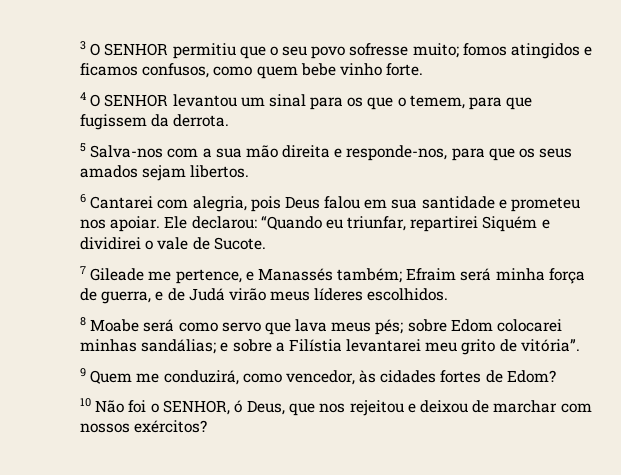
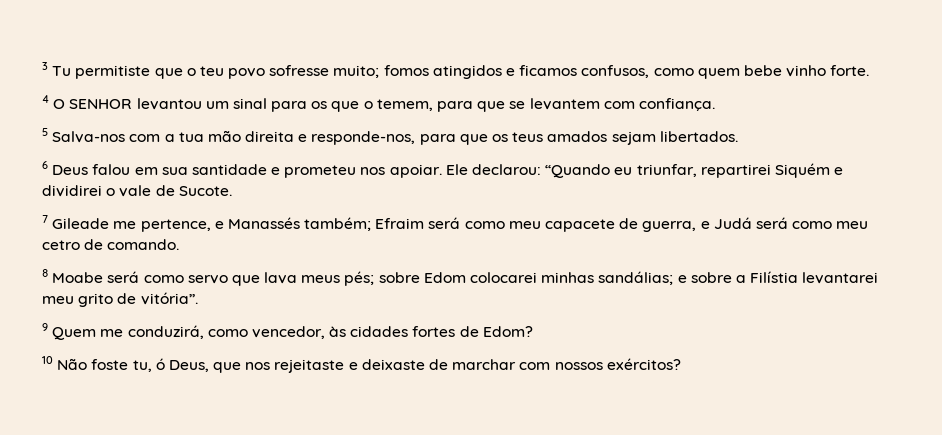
- 3 O SENHOR permitiu que o seu povo sofresse muito; fomos atingidos e ficamos confusos, como quem bebe vinho forte.
+ 3 Tu permitiste que o teu povo sofresse muito; fomos atingidos e ficamos confusos, como quem bebe vinho forte.
- 4 O SENHOR levantou um sinal para os que o temem, para que fugissem da derrota.
+ 4 O SENHOR levantou um sinal para os que o temem, para que se levantem com confiança.
- 5 Salva-nos com a sua mão direita e responde-nos, para que os seus amados sejam libertos.
+ 5 Salva-nos com a tua mão direita e responde-nos, para que os teus amados sejam libertados.
- 6 Cantarei com alegria, pois Deus falou em sua santidade e prometeu nos apoiar.
+ 6 Deus falou em sua santidade e prometeu nos apoiar.
- 7 Gileade me pertence, e Manassés também; Efraim será minha força de guerra, e de Judá virão meus líderes escolhidos.
+ 7 Gileade me pertence, e Manassés também; Efraim será como meu capacete de guerra, e Judá será como meu cetro de comando.
- 10 Não foi o SENHOR, ó Deus, que nos rejeitou e deixou de marchar com nossos exércitos?
+ 10 Não foste tu, ó Deus, que nos rejeitaste e deixaste de marchar com nossos exércitos?

